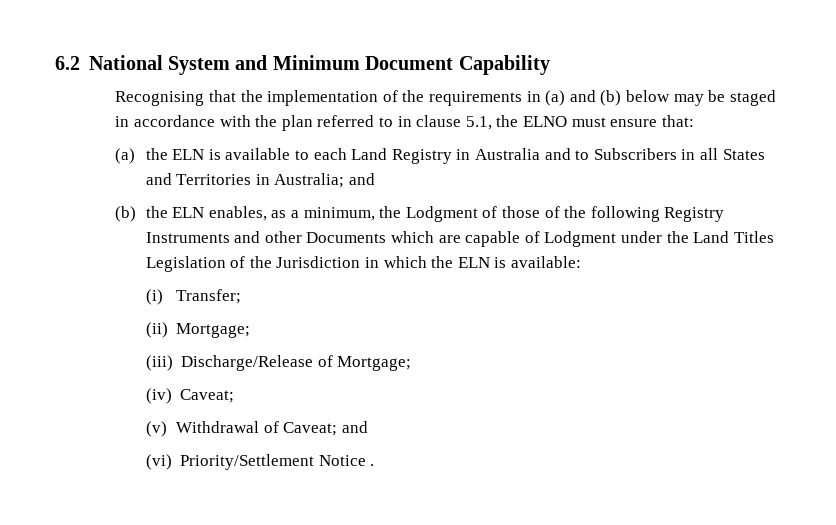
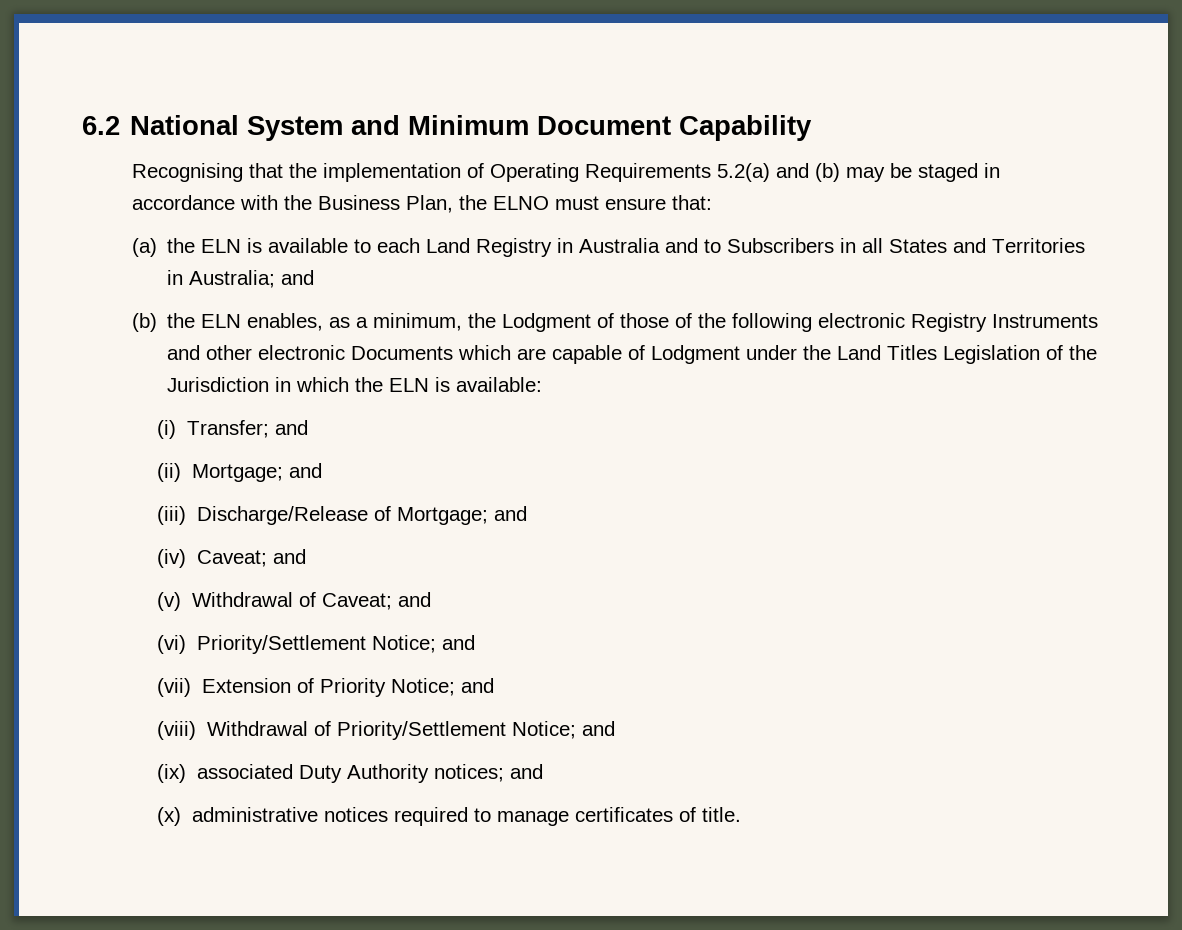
- Recognising that the implementation of the requirements in (a) and (b) below may be staged in accordance with the plan referred to in clause 5.1, the ELNO must ensure that:
+ Recognising that the implementation of Operating Requirements 5.2(a) and (b) may be staged in accordance with the Business Plan, the ELNO must ensure that:
- (b) the ELN enables, as a minimum, the Lodgment of those of the following Registry Instruments and other Documents which are capable of Lodgment under the Land Titles Legislation of the Jurisdiction in which the ELN is available:
+ (b) the ELN enables, as a minimum, the Lodgment of those of the following electronic Registry Instruments and other electronic Documents which are capable of Lodgment under the Land Titles Legislation of the Jurisdiction in which the ELN is available:
- (i) Transfer;
+ (i) Transfer; and
- (ii) Mortgage;
+ (ii) Mortgage; and
- (iii) Discharge/Release of Mortgage;
+ (iii) Discharge/Release of Mortgage; and
- (iv) Caveat;
+ (iv) Caveat; and
- (vi) Priority/Settlement Notice .
+ (vi) Priority/Settlement Notice; and
+ (vii) Extension of Priority Notice; and
+ (viii) Withdrawal of Priority/Settlement Notice; and
+ (ix) associated Duty Authority notices; and
+ (x) administrative notices required to manage certificates of title.

